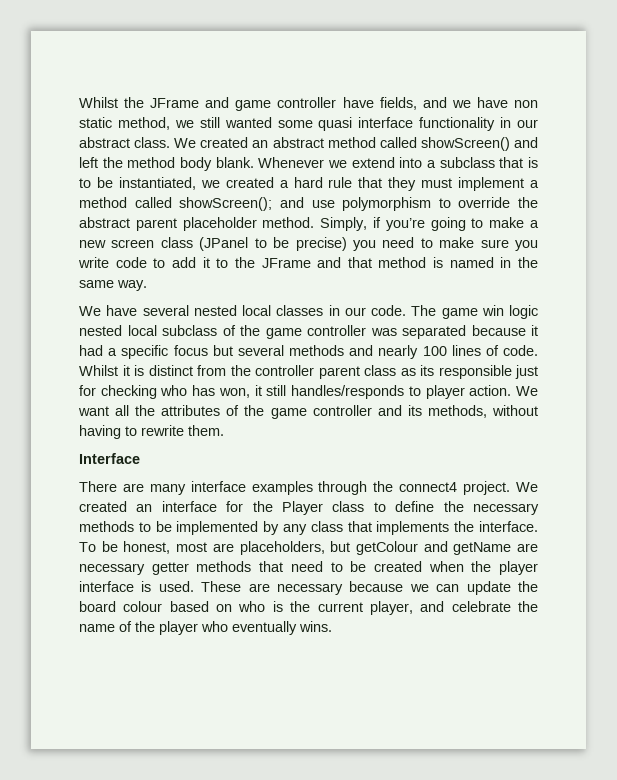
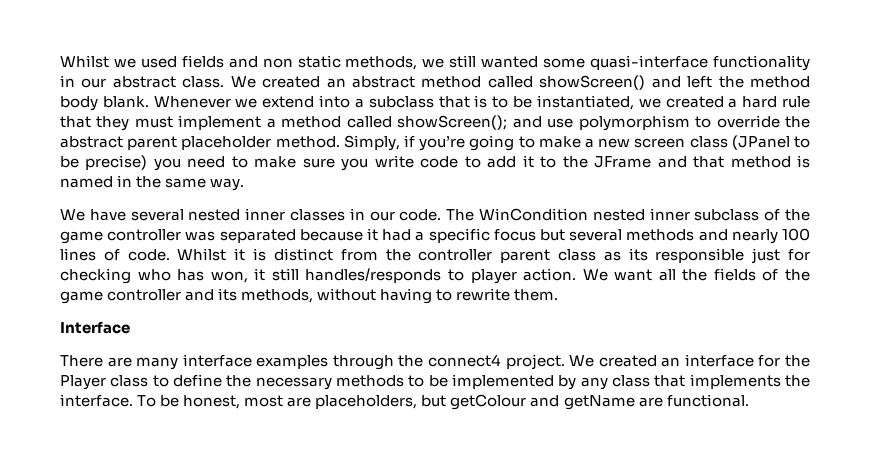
- Whilst the JFrame and game controller have fields, and we have non static method, we still wanted some quasi interface functionality in our abstract class.
+ Whilst we used fields and non static methods, we still wanted some quasi-interface functionality in our abstract class.
- We have several nested local classes in our code.
+ We have several nested inner classes in our code.
- The game win logic nested local subclass of the game controller was separated because it had a specific focus but several methods and nearly 100 lines of code.
+ The WinCondition nested inner subclass of the game controller was separated because it had a specific focus but several methods and nearly 100 lines of code.
- We want all the attributes of the game controller and its methods, without having to rewrite them.
+ We want all the fields of the game controller and its methods, without having to rewrite them.
- To be honest, most are placeholders, but getColour and getName are necessary getter methods that need to be created when the player interface is used. These are necessary because we can update the board colour based on who is the current player, and celebrate the name of the player who eventually wins.
+ To be honest, most are placeholders, but getColour and getName are functional.

